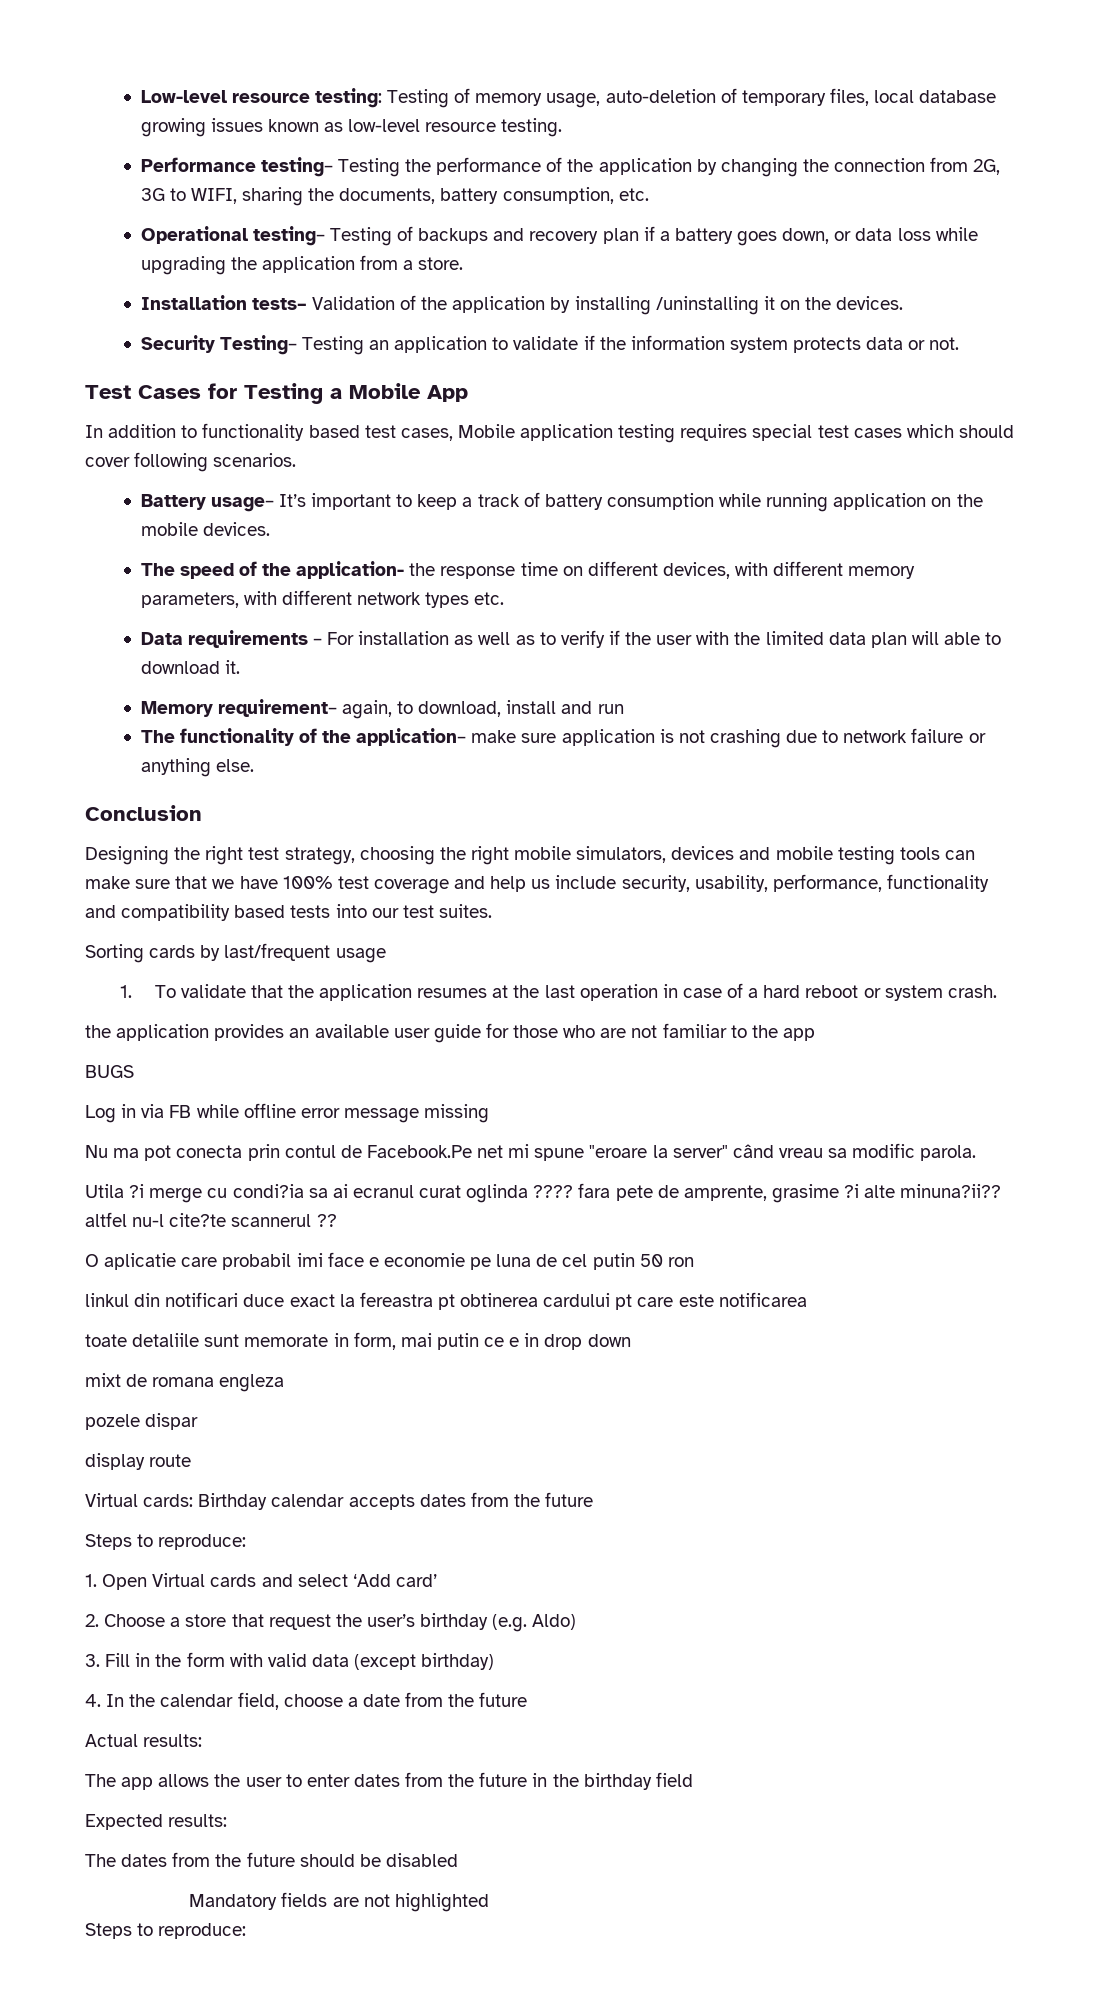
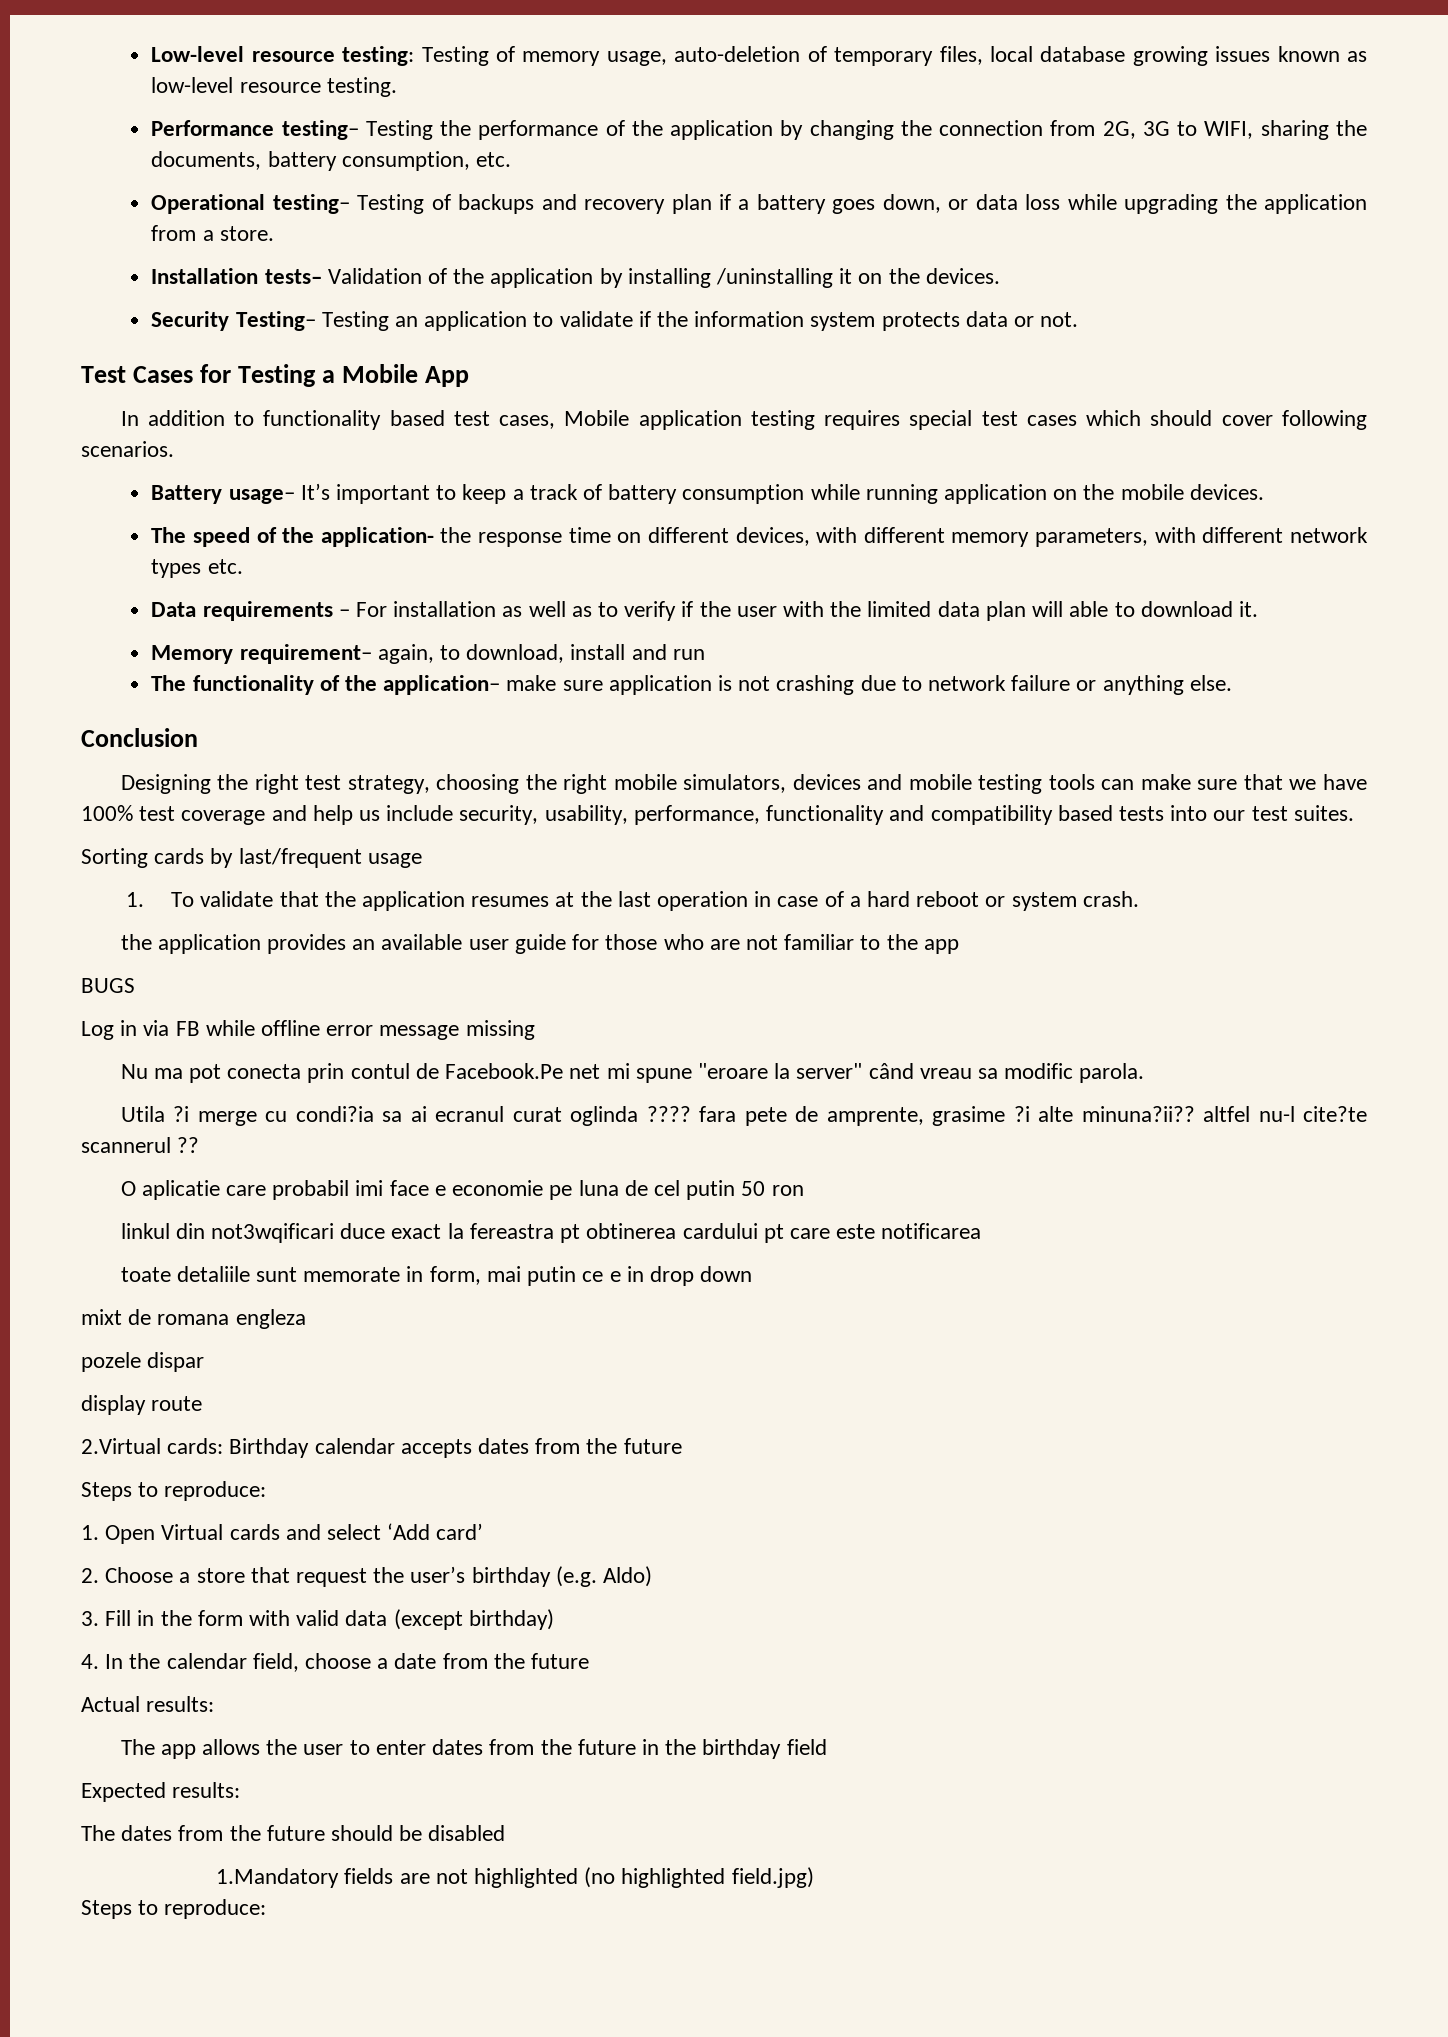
- linkul din notificari duce exact la fereastra pt obtinerea cardului pt care este notificarea
+ linkul din not3wqificari duce exact la fereastra pt obtinerea cardului pt care este notificarea
- Virtual cards: Birthday calendar accepts dates from the future
+ 2.Virtual cards: Birthday calendar accepts dates from the future
- Mandatory fields are not highlighted
+ 1.Mandatory fields are not highlighted (no highlighted field.jpg)

